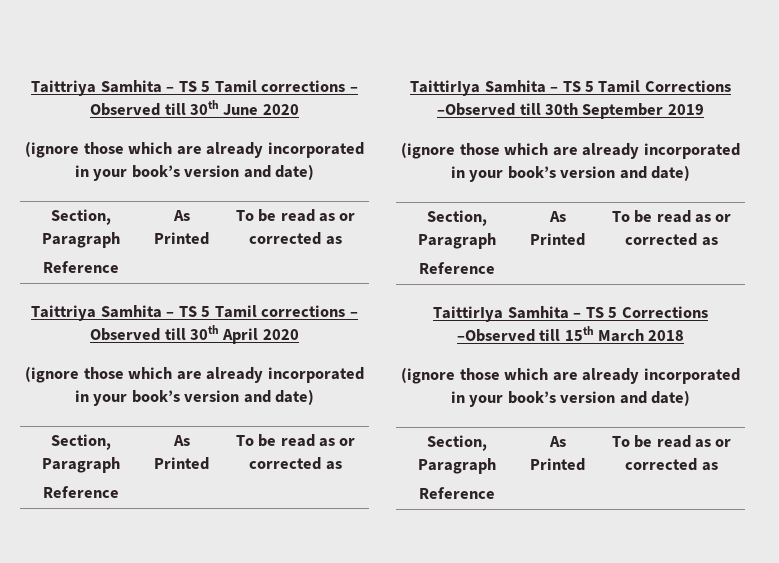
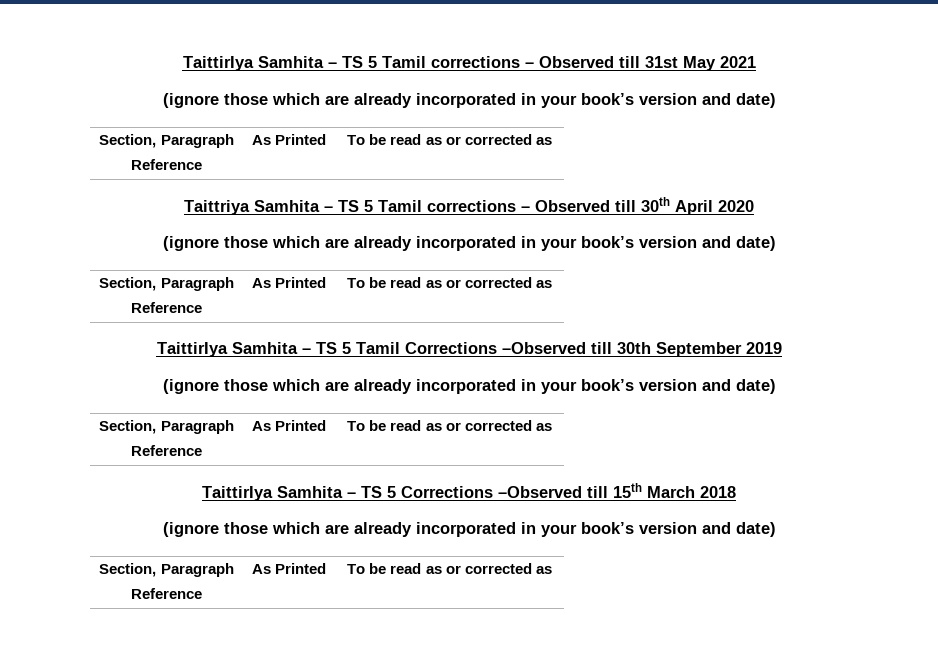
- Taittriya Samhita – TS 5 Tamil corrections – Observed till 30th June 2020
+ TaittirIya Samhita – TS 5 Tamil corrections – Observed till 31st May 2021

